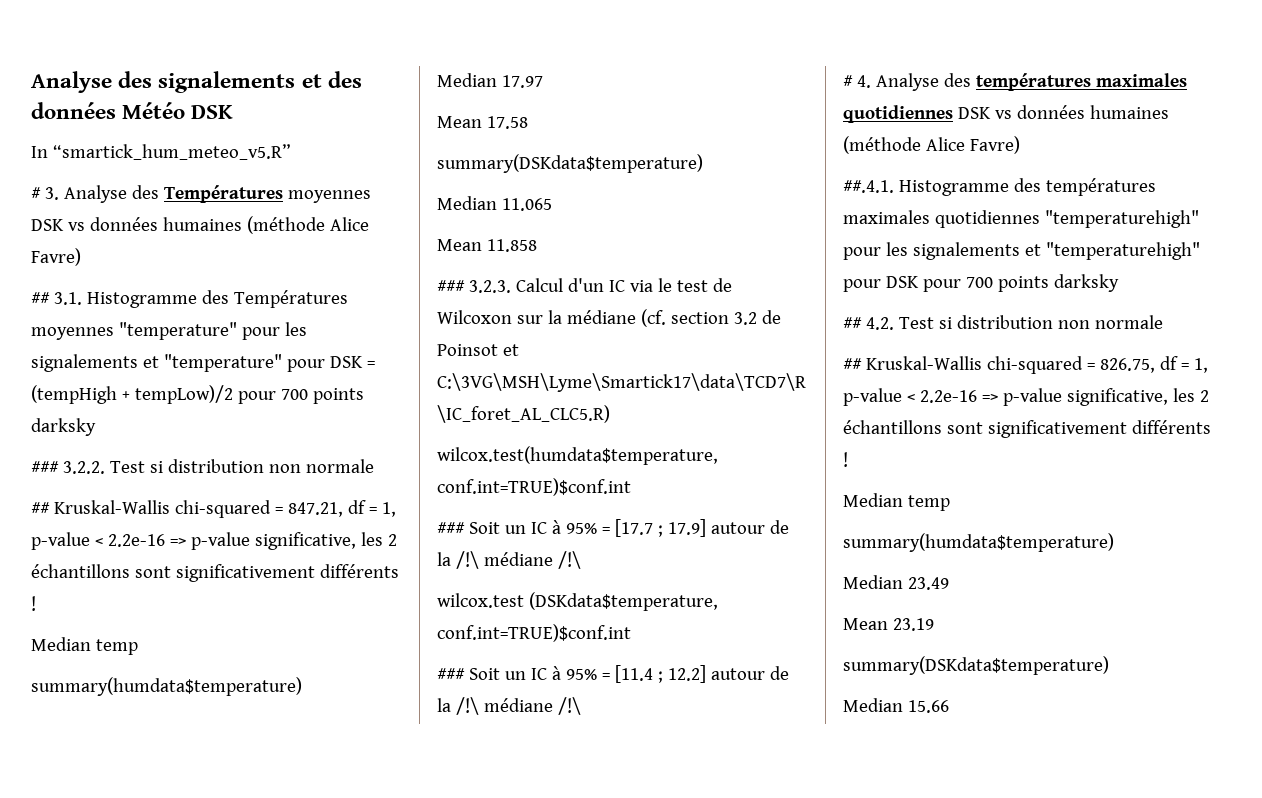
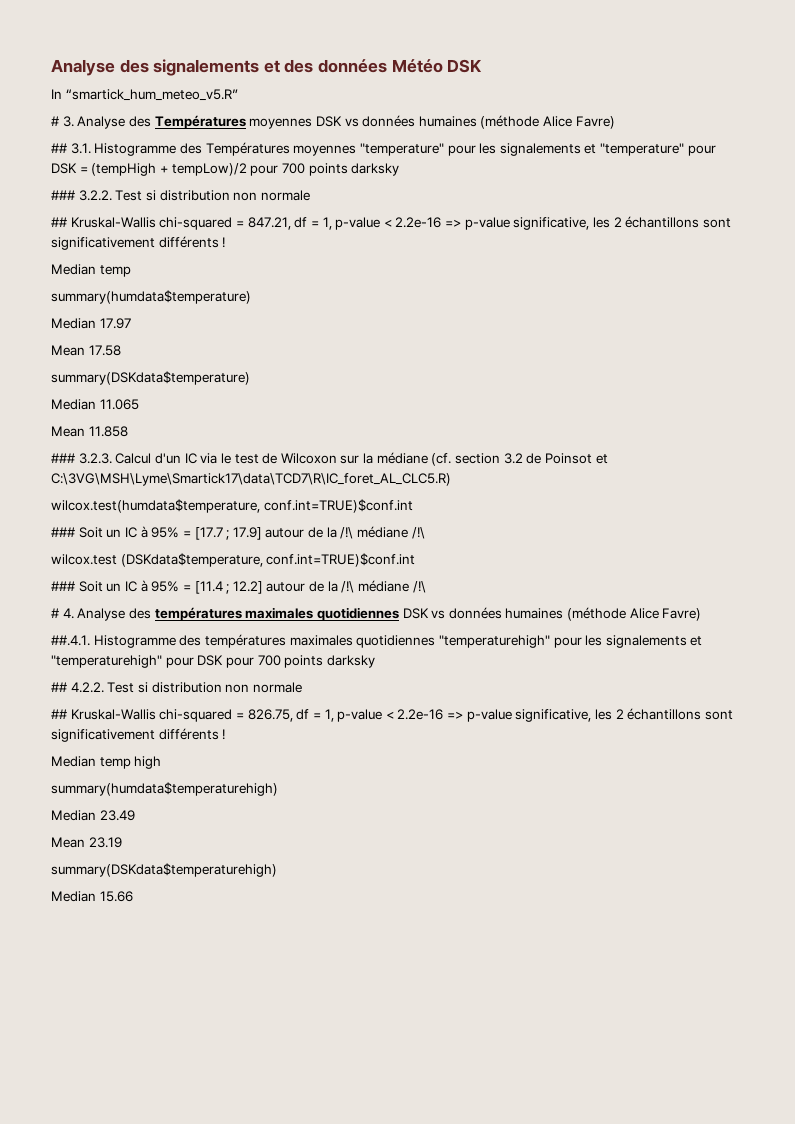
- ## 4.2. Test si distribution non normale
+ ## 4.2.2. Test si distribution non normale
  ## Kruskal-Wallis chi-squared = 826.75, df = 1, p-value < 2.2e-16 => p-value significative, les 2 échantillons sont significativement différents !
- Median temp
- summary(humdata$temperature)
+ Median temp high
+ summary(humdata$temperaturehigh)
  Mean 23.19
- summary(DSKdata$temperature)
+ summary(DSKdata$temperaturehigh)

